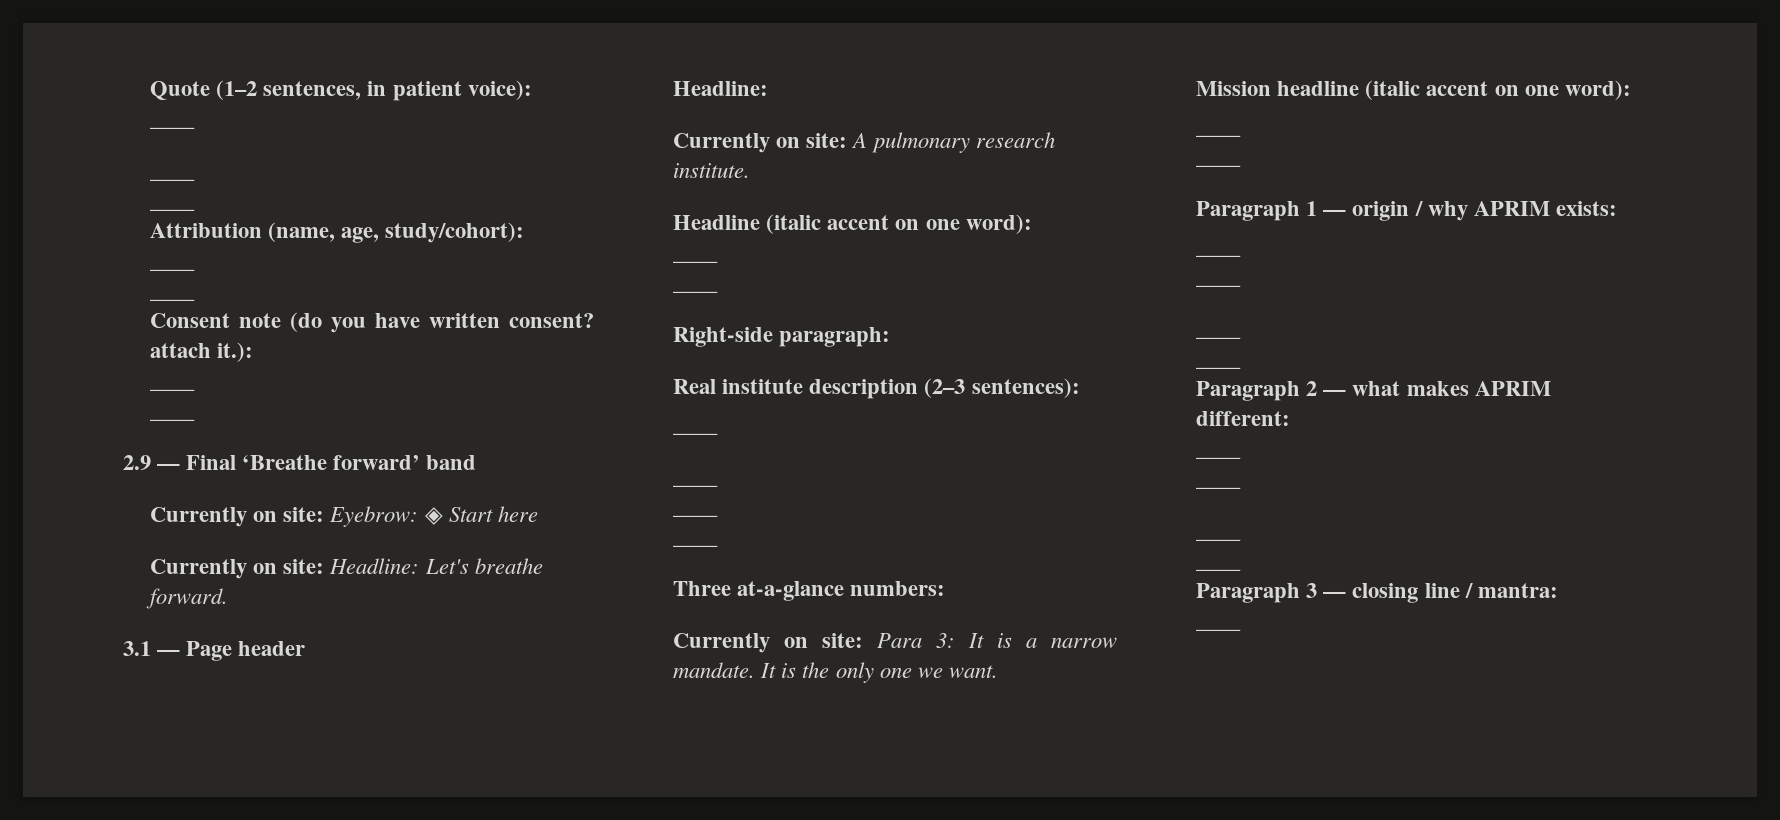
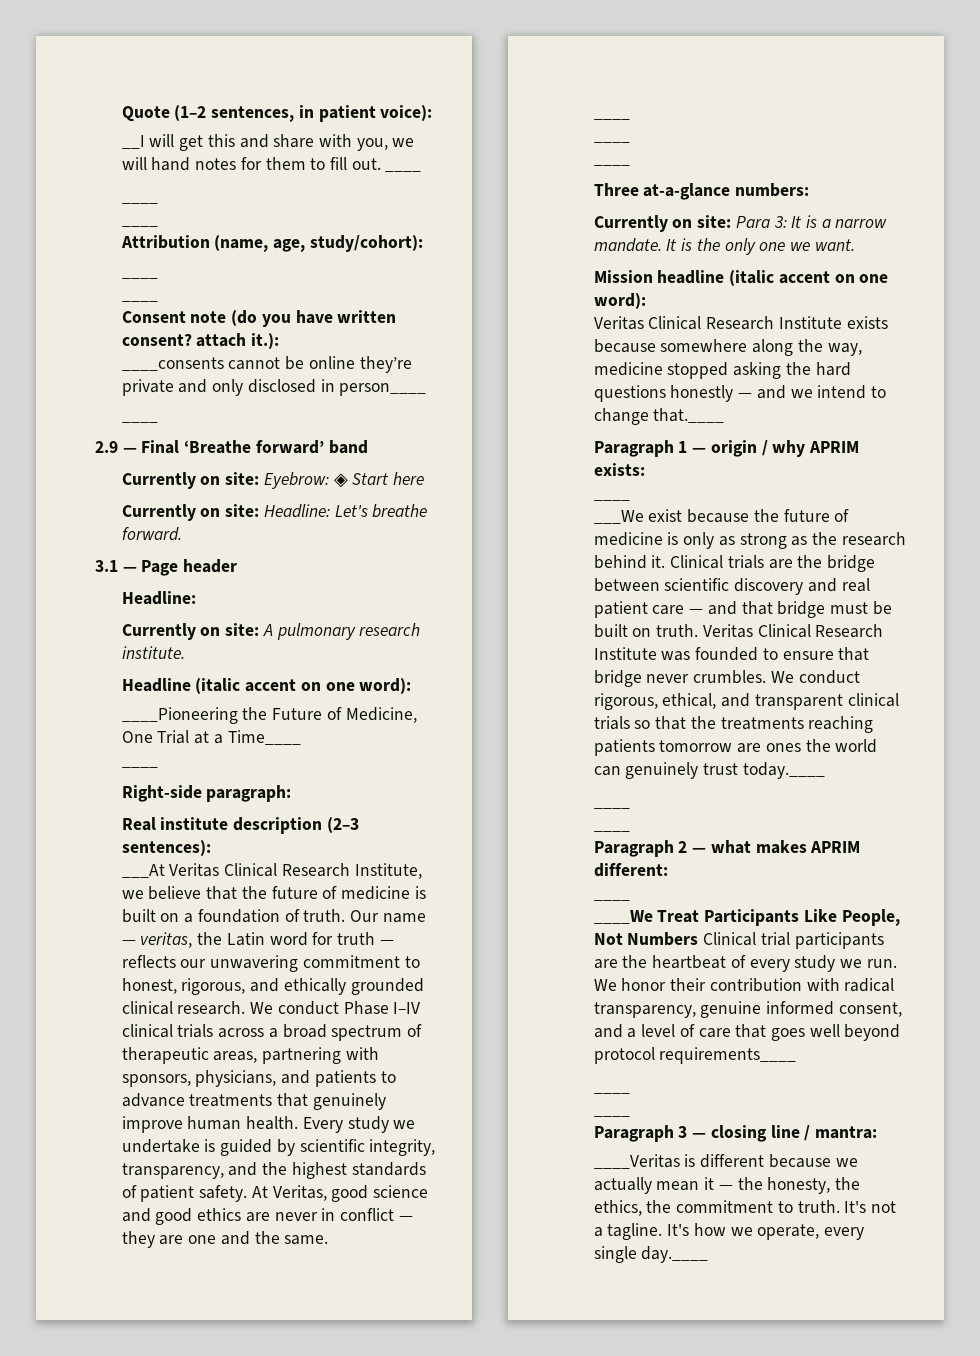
+ __I will get this and share with you, we will hand notes for them to fill out.
  Consent note (do you have written consent? attach it.):
- ____
+ ____consents cannot be online they’re private and only disclosed in person____
  Headline (italic accent on one word):
- ____
+ ____Pioneering the Future of Medicine, One Trial at a Time____
  Real institute description (2–3 sentences):
- ____
+ ___At Veritas Clinical Research Institute, we believe that the future of medicine is built on a foundation of truth. Our name — veritas, the Latin word for truth — reflects our unwavering commitment to honest, rigorous, and ethically grounded clinical research. We conduct Phase I–IV clinical trials across a broad spectrum of therapeutic areas, partnering with sponsors, physicians, and patients to advance treatments that genuinely improve human health. Every study we undertake is guided by scientific integrity, transparency, and the highest standards of patient safety. At Veritas, good science and good ethics are never in conflict — they are one and the same.
  Mission headline (italic accent on one word):
- ____
- ____
+ Veritas Clinical Research Institute exists because somewhere along the way, medicine stopped asking the hard questions honestly — and we intend to change that.____
  Paragraph 1 — origin / why APRIM exists:
  ____
- ____
+ ___We exist because the future of medicine is only as strong as the research behind it. Clinical trials are the bridge between scientific discovery and real patient care — and that bridge must be built on truth. Veritas Clinical Research Institute was founded to ensure that bridge never crumbles. We conduct rigorous, ethical, and transparent clinical trials so that the treatments reaching patients tomorrow are ones the world can genuinely trust today.____
  Paragraph 2 — what makes APRIM different:
  ____
- ____
+ ____We Treat Participants Like People, Not Numbers Clinical trial participants are the heartbeat of every study we run. We honor their contribution with radical transparency, genuine informed consent, and a level of care that goes well beyond protocol requirements____
  Paragraph 3 — closing line / mantra:
- ____
+ ____Veritas is different because we actually mean it — the honesty, the ethics, the commitment to truth. It's not a tagline. It's how we operate, every single day.____

